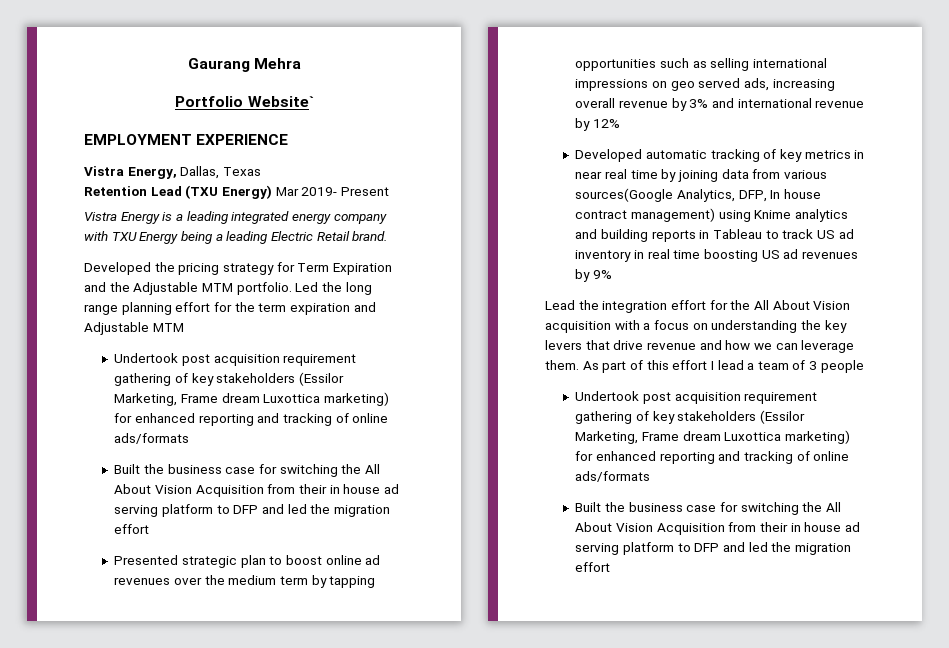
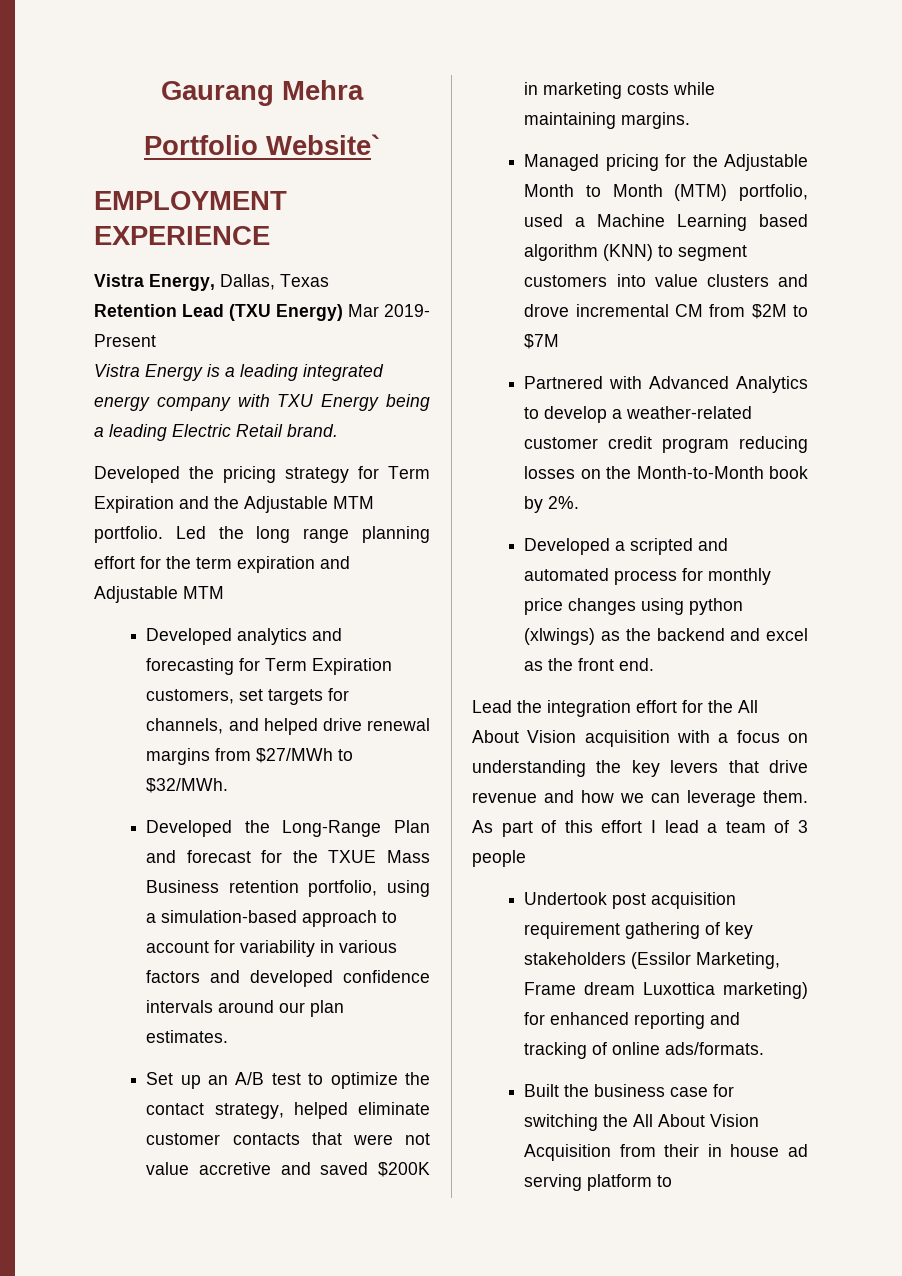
  Led the long range planning effort for the term expiration and Adjustable MTM
- Undertook post acquisition requirement gathering of key stakeholders (Essilor Marketing, Frame dream Luxottica marketing) for enhanced reporting and tracking of online ads/formats
- Built the business case for switching the All About Vision Acquisition from their in house ad serving platform to DFP and led the migration effort
- Presented strategic plan to boost online ad revenues over the medium term by tapping opportunities such as selling international impressions on geo served ads, increasing overall revenue by 3% and international revenue by 12%
- Developed automatic tracking of key metrics in near real time by joining data from various sources(Google Analytics, DFP, In house contract management) using Knime analytics and building reports in Tableau to track US ad inventory in real time boosting US ad revenues by 9%
+ Developed analytics and forecasting for Term Expiration customers, set targets for channels, and helped drive renewal margins from $27/MWh to $32/MWh.
+ Developed the Long-Range Plan and forecast for the TXUE Mass Business retention portfolio, using a simulation-based approach to account for variability in various factors and developed confidence intervals around our plan estimates.
+ Set up an A/B test to optimize the contact strategy, helped eliminate customer contacts that were not value accretive and saved $200K in marketing costs while maintaining margins.
+ Managed pricing for the Adjustable Month to Month (MTM) portfolio, used a Machine Learning based algorithm (KNN) to segment customers into value clusters and drove incremental CM from $2M to $7M
+ Partnered with Advanced Analytics to develop a weather-related customer credit program reducing losses on the Month-to-Month book by 2%.
+ Developed a scripted and automated process for monthly price changes using python (xlwings) as the backend and excel as the front end.
  As part of this effort I lead a team of 3 people
- Undertook post acquisition requirement gathering of key stakeholders (Essilor Marketing, Frame dream Luxottica marketing) for enhanced reporting and tracking of online ads/formats
- Built the business case for switching the All About Vision Acquisition from their in house ad serving platform to DFP and led the migration effort
+ Undertook post acquisition requirement gathering of key stakeholders (Essilor Marketing, Frame dream Luxottica marketing) for enhanced reporting and tracking of online ads/formats.
+ Built the business case for switching the All About Vision Acquisition from their in house ad serving platform to

